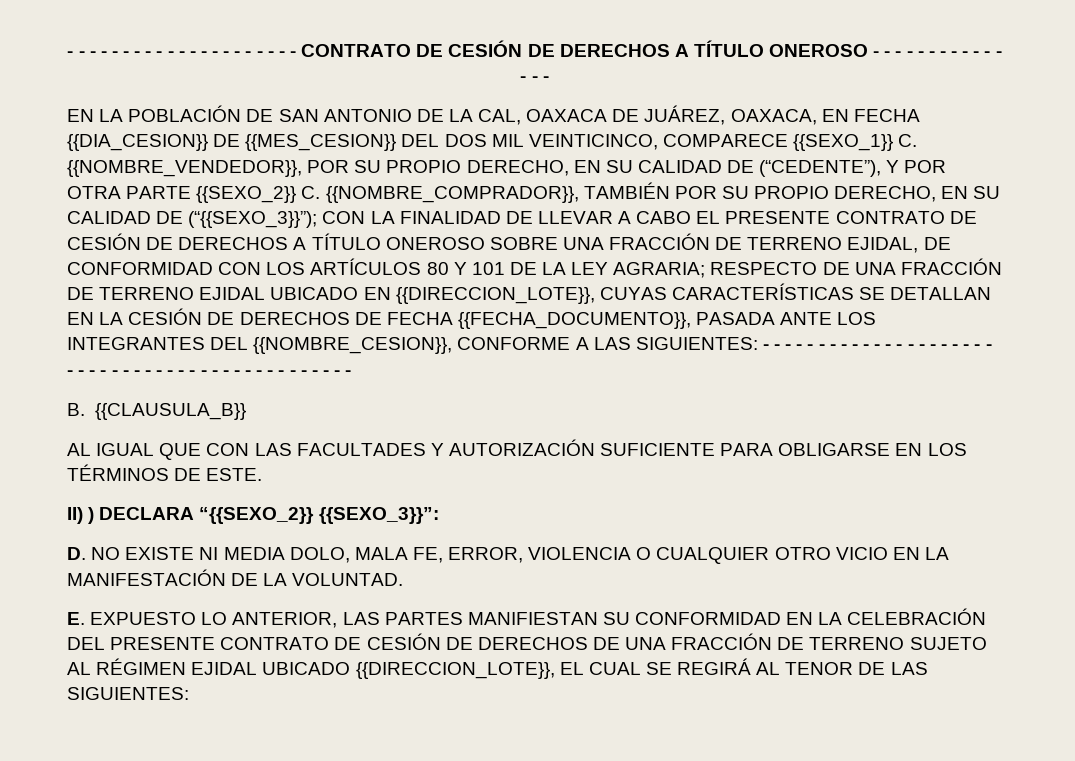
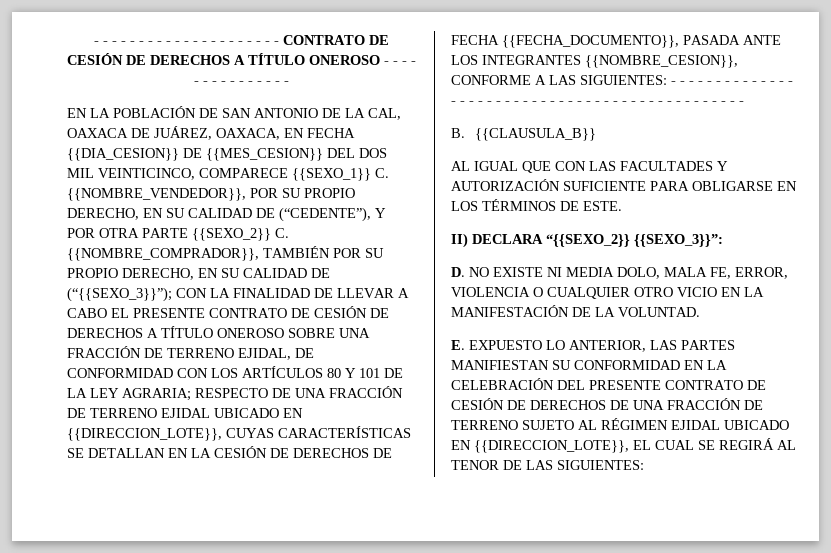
- RESPECTO DE UNA FRACCIÓN DE TERRENO EJIDAL UBICADO EN {{DIRECCION_LOTE}}, CUYAS CARACTERÍSTICAS SE DETALLAN EN LA CESIÓN DE DERECHOS DE FECHA {{FECHA_DOCUMENTO}}, PASADA ANTE LOS INTEGRANTES DEL {{NOMBRE_CESION}}, CONFORME A LAS SIGUIENTES:
+ RESPECTO DE UNA FRACCIÓN DE TERRENO EJIDAL UBICADO EN {{DIRECCION_LOTE}}, CUYAS CARACTERÍSTICAS SE DETALLAN EN LA CESIÓN DE DERECHOS DE FECHA {{FECHA_DOCUMENTO}}, PASADA ANTE LOS INTEGRANTES {{NOMBRE_CESION}}, CONFORME A LAS SIGUIENTES:
- II) ) DECLARA “{{SEXO_2}} {{SEXO_3}}”:
+ II) DECLARA “{{SEXO_2}} {{SEXO_3}}”:
- E. EXPUESTO LO ANTERIOR, LAS PARTES MANIFIESTAN SU CONFORMIDAD EN LA CELEBRACIÓN DEL PRESENTE CONTRATO DE CESIÓN DE DERECHOS DE UNA FRACCIÓN DE TERRENO SUJETO AL RÉGIMEN EJIDAL UBICADO {{DIRECCION_LOTE}}, EL CUAL SE REGIRÁ AL TENOR DE LAS SIGUIENTES:
+ E. EXPUESTO LO ANTERIOR, LAS PARTES MANIFIESTAN SU CONFORMIDAD EN LA CELEBRACIÓN DEL PRESENTE CONTRATO DE CESIÓN DE DERECHOS DE UNA FRACCIÓN DE TERRENO SUJETO AL RÉGIMEN EJIDAL UBICADO EN {{DIRECCION_LOTE}}, EL CUAL SE REGIRÁ AL TENOR DE LAS SIGUIENTES:

